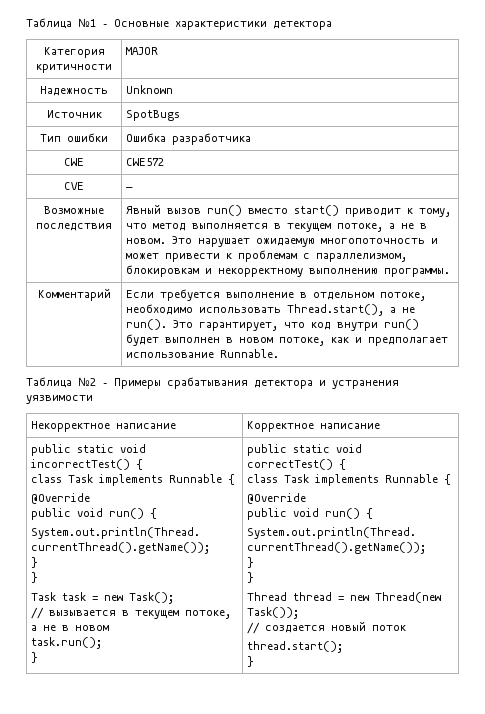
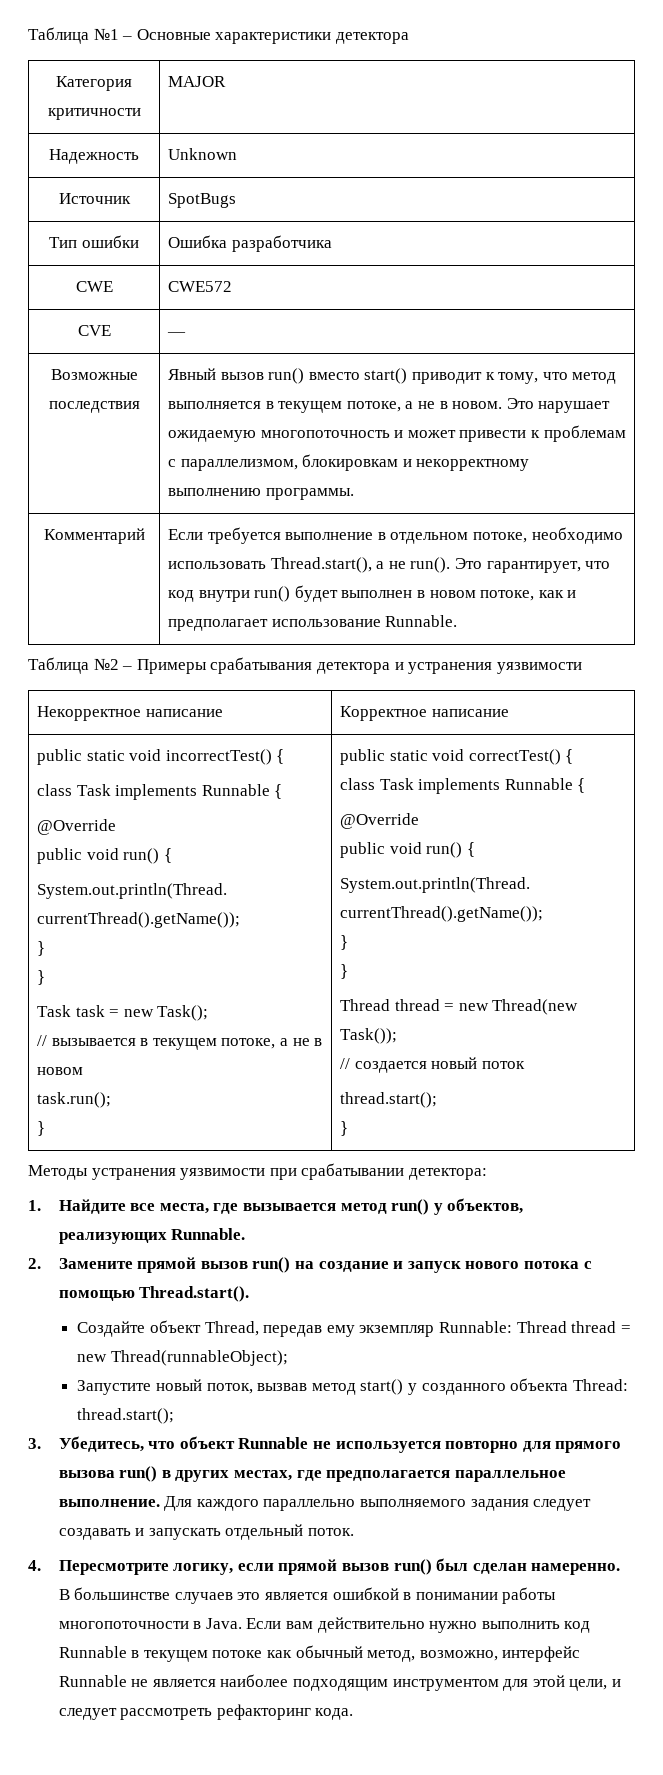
+ Методы устранения уязвимости при срабатывании детектора:
+ 1. Найдите все места, где вызывается метод run() у объектов, реализующих Runnable.
+ 2. Замените прямой вызов run() на создание и запуск нового потока с помощью Thread.start().
+ Создайте объект Thread, передав ему экземпляр Runnable: Thread thread = new Thread(runnableObject);
+ Запустите новый поток, вызвав метод start() у созданного объекта Thread: thread.start();
+ 3. Убедитесь, что объект Runnable не используется повторно для прямого вызова run() в других местах, где предполагается параллельное выполнение. Для каждого параллельно выполняемого задания следует создавать и запускать отдельный поток.
+ 4. Пересмотрите логику, если прямой вызов run() был сделан намеренно. В большинстве случаев это является ошибкой в понимании работы многопоточности в Java. Если вам действительно нужно выполнить код Runnable в текущем потоке как обычный метод, возможно, интерфейс Runnable не является наиболее подходящим инструментом для этой цели, и следует рассмотреть рефакторинг кода.

